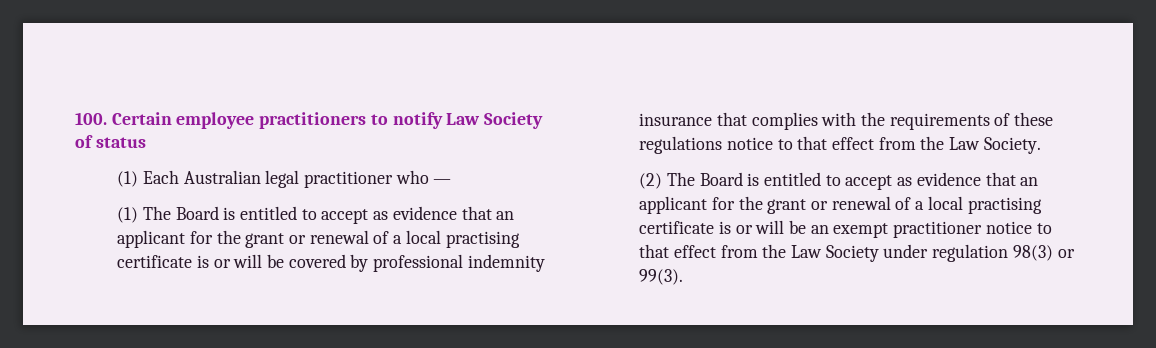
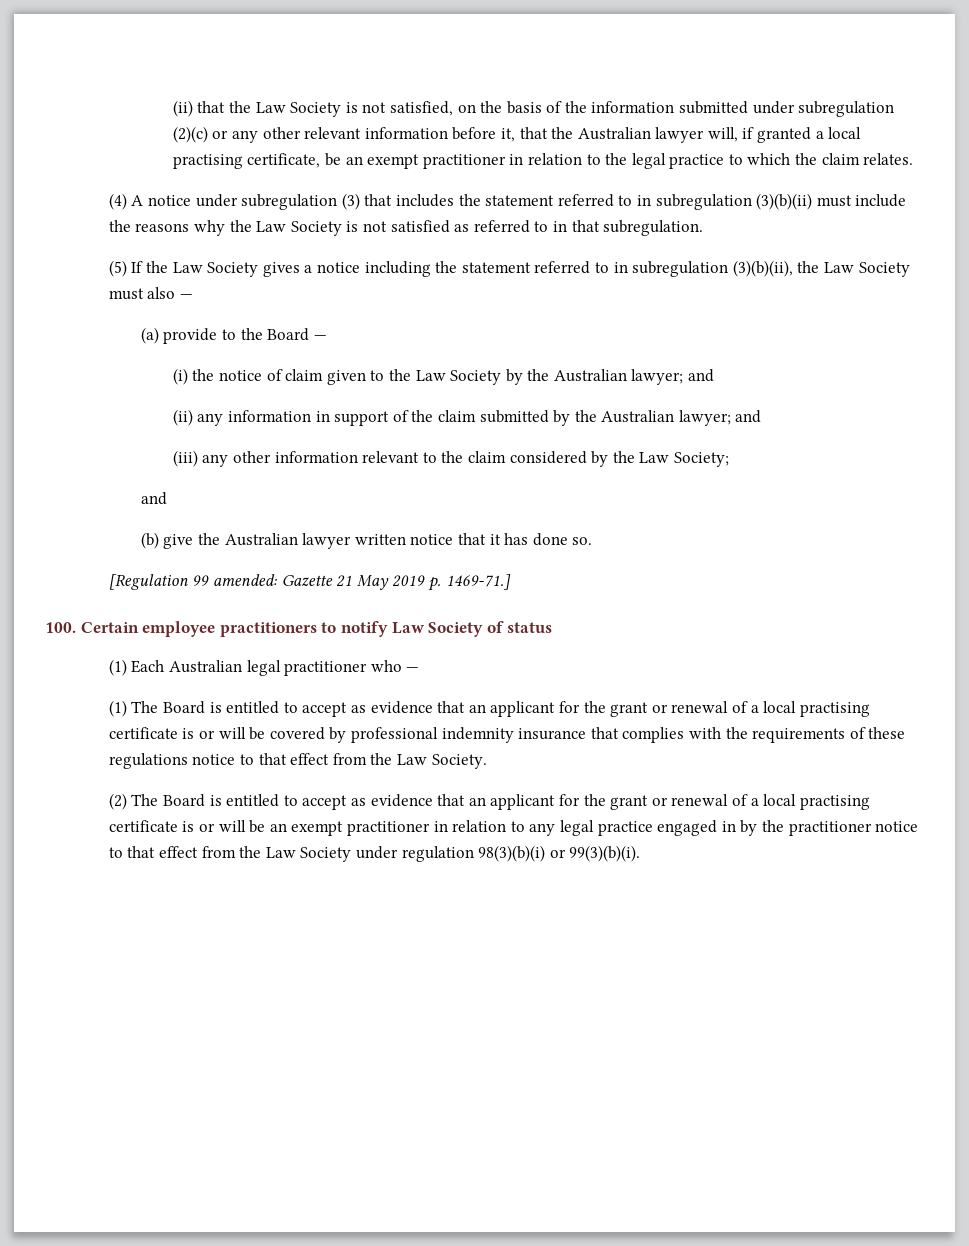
+ (ii) that the Law Society is not satisfied, on the basis of the information submitted under subregulation (2)(c) or any other relevant information before it, that the Australian lawyer will, if granted a local practising certificate, be an exempt practitioner in relation to the legal practice to which the claim relates.
+ (4) A notice under subregulation (3) that includes the statement referred to in subregulation (3)(b)(ii) must include the reasons why the Law Society is not satisfied as referred to in that subregulation.
+ (5) If the Law Society gives a notice including the statement referred to in subregulation (3)(b)(ii), the Law Society must also —
+ (a) provide to the Board —
+ (i) the notice of claim given to the Law Society by the Australian lawyer; and
+ (ii) any information in support of the claim submitted by the Australian lawyer; and
+ (iii) any other information relevant to the claim considered by the Law Society;
+ and
+ (b) give the Australian lawyer written notice that it has done so.
+ [Regulation 99 amended: Gazette 21 May 2019 p. 1469-71.]
- (2) The Board is entitled to accept as evidence that an applicant for the grant or renewal of a local practising certificate is or will be an exempt practitioner notice to that effect from the Law Society under regulation 98(3) or 99(3).
+ (2) The Board is entitled to accept as evidence that an applicant for the grant or renewal of a local practising certificate is or will be an exempt practitioner in relation to any legal practice engaged in by the practitioner notice to that effect from the Law Society under regulation 98(3)(b)(i) or 99(3)(b)(i).

